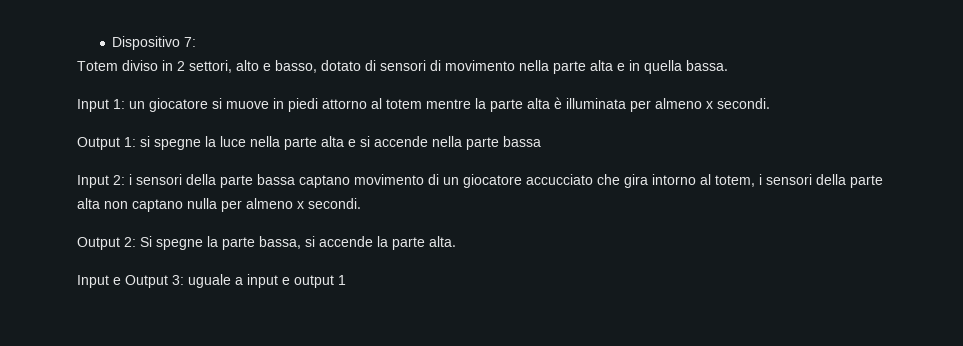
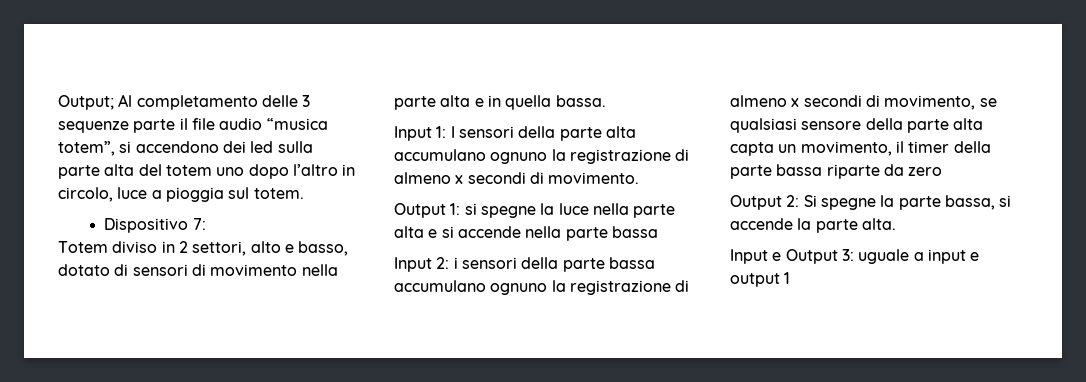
+ Output; Al completamento delle 3 sequenze parte il file audio “musica totem”, si accendono dei led sulla parte alta del totem uno dopo l’altro in circolo, luce a pioggia sul totem.
- Input 1: un giocatore si muove in piedi attorno al totem mentre la parte alta è illuminata per almeno x secondi.
+ Input 1: I sensori della parte alta accumulano ognuno la registrazione di almeno x secondi di movimento.
- Input 2: i sensori della parte bassa captano movimento di un giocatore accucciato che gira intorno al totem, i sensori della parte alta non captano nulla per almeno x secondi.
+ Input 2: i sensori della parte bassa accumulano ognuno la registrazione di almeno x secondi di movimento, se qualsiasi sensore della parte alta capta un movimento, il timer della parte bassa riparte da zero

